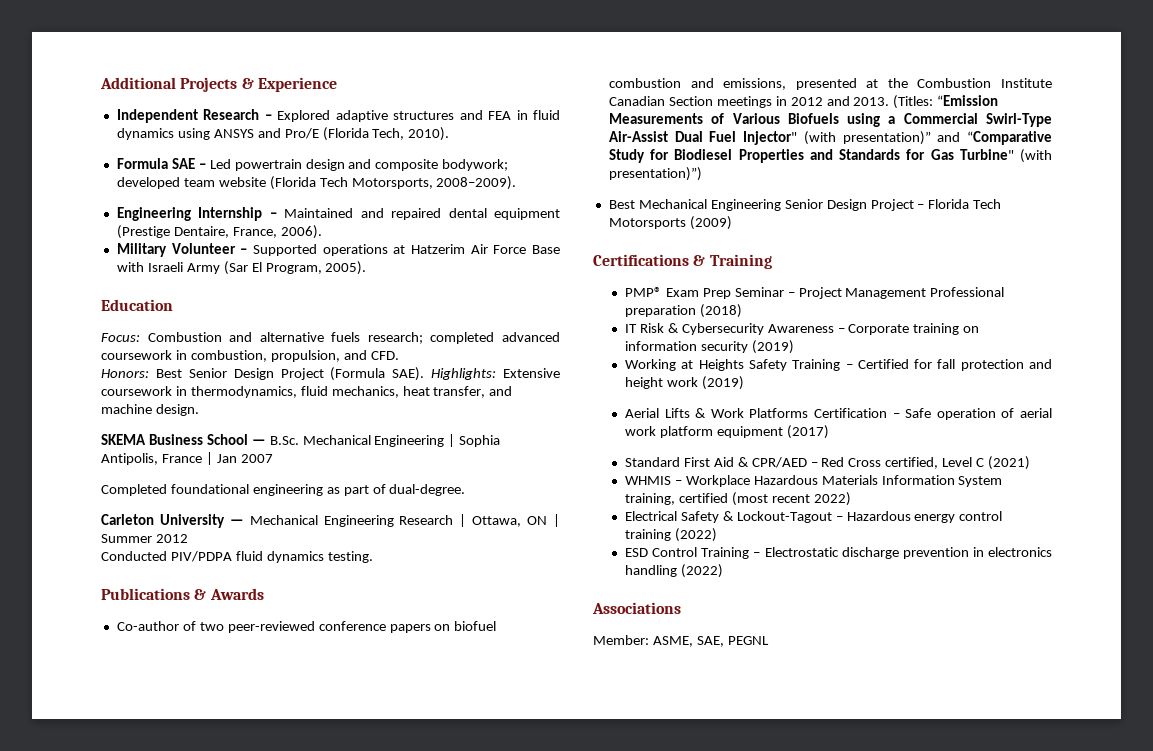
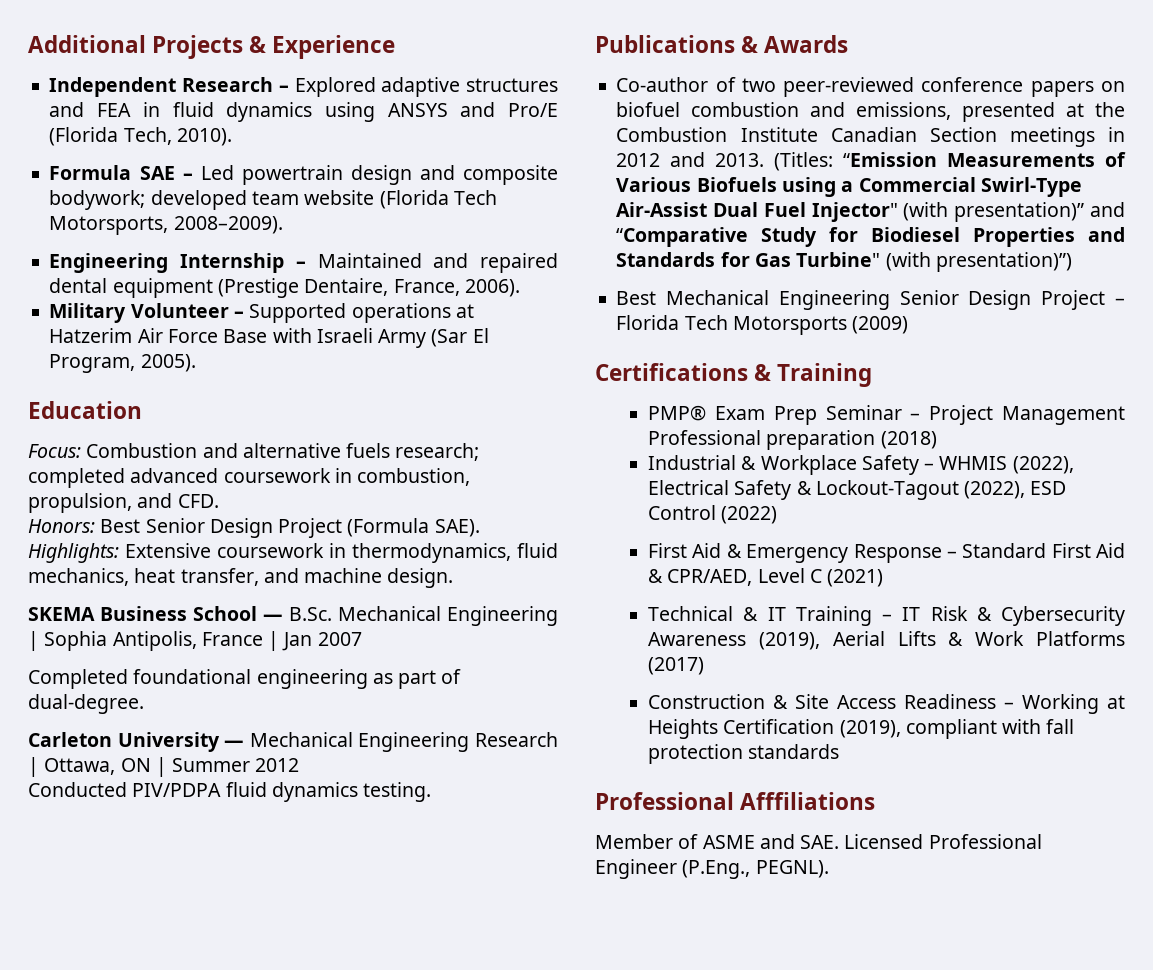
- IT Risk & Cybersecurity Awareness – Corporate training on information security (2019)
- Working at Heights Safety Training – Certified for fall protection and height work (2019)
- Aerial Lifts & Work Platforms Certification – Safe operation of aerial work platform equipment (2017)
- Standard First Aid & CPR/AED – Red Cross certified, Level C (2021)
- WHMIS – Workplace Hazardous Materials Information System training, certified (most recent 2022)
- Electrical Safety & Lockout-Tagout – Hazardous energy control training (2022)
- ESD Control Training – Electrostatic discharge prevention in electronics handling (2022)
- Associations
- Member: ASME, SAE, PEGNL
+ Industrial & Workplace Safety – WHMIS (2022), Electrical Safety & Lockout-Tagout (2022), ESD Control (2022)
+ First Aid & Emergency Response – Standard First Aid & CPR/AED, Level C (2021)
+ Technical & IT Training – IT Risk & Cybersecurity Awareness (2019), Aerial Lifts & Work Platforms (2017)
+ Construction & Site Access Readiness – Working at Heights Certification (2019), compliant with fall protection standards
+ Professional Afffiliations
+ Member of ASME and SAE. Licensed Professional Engineer (P.Eng., PEGNL).

